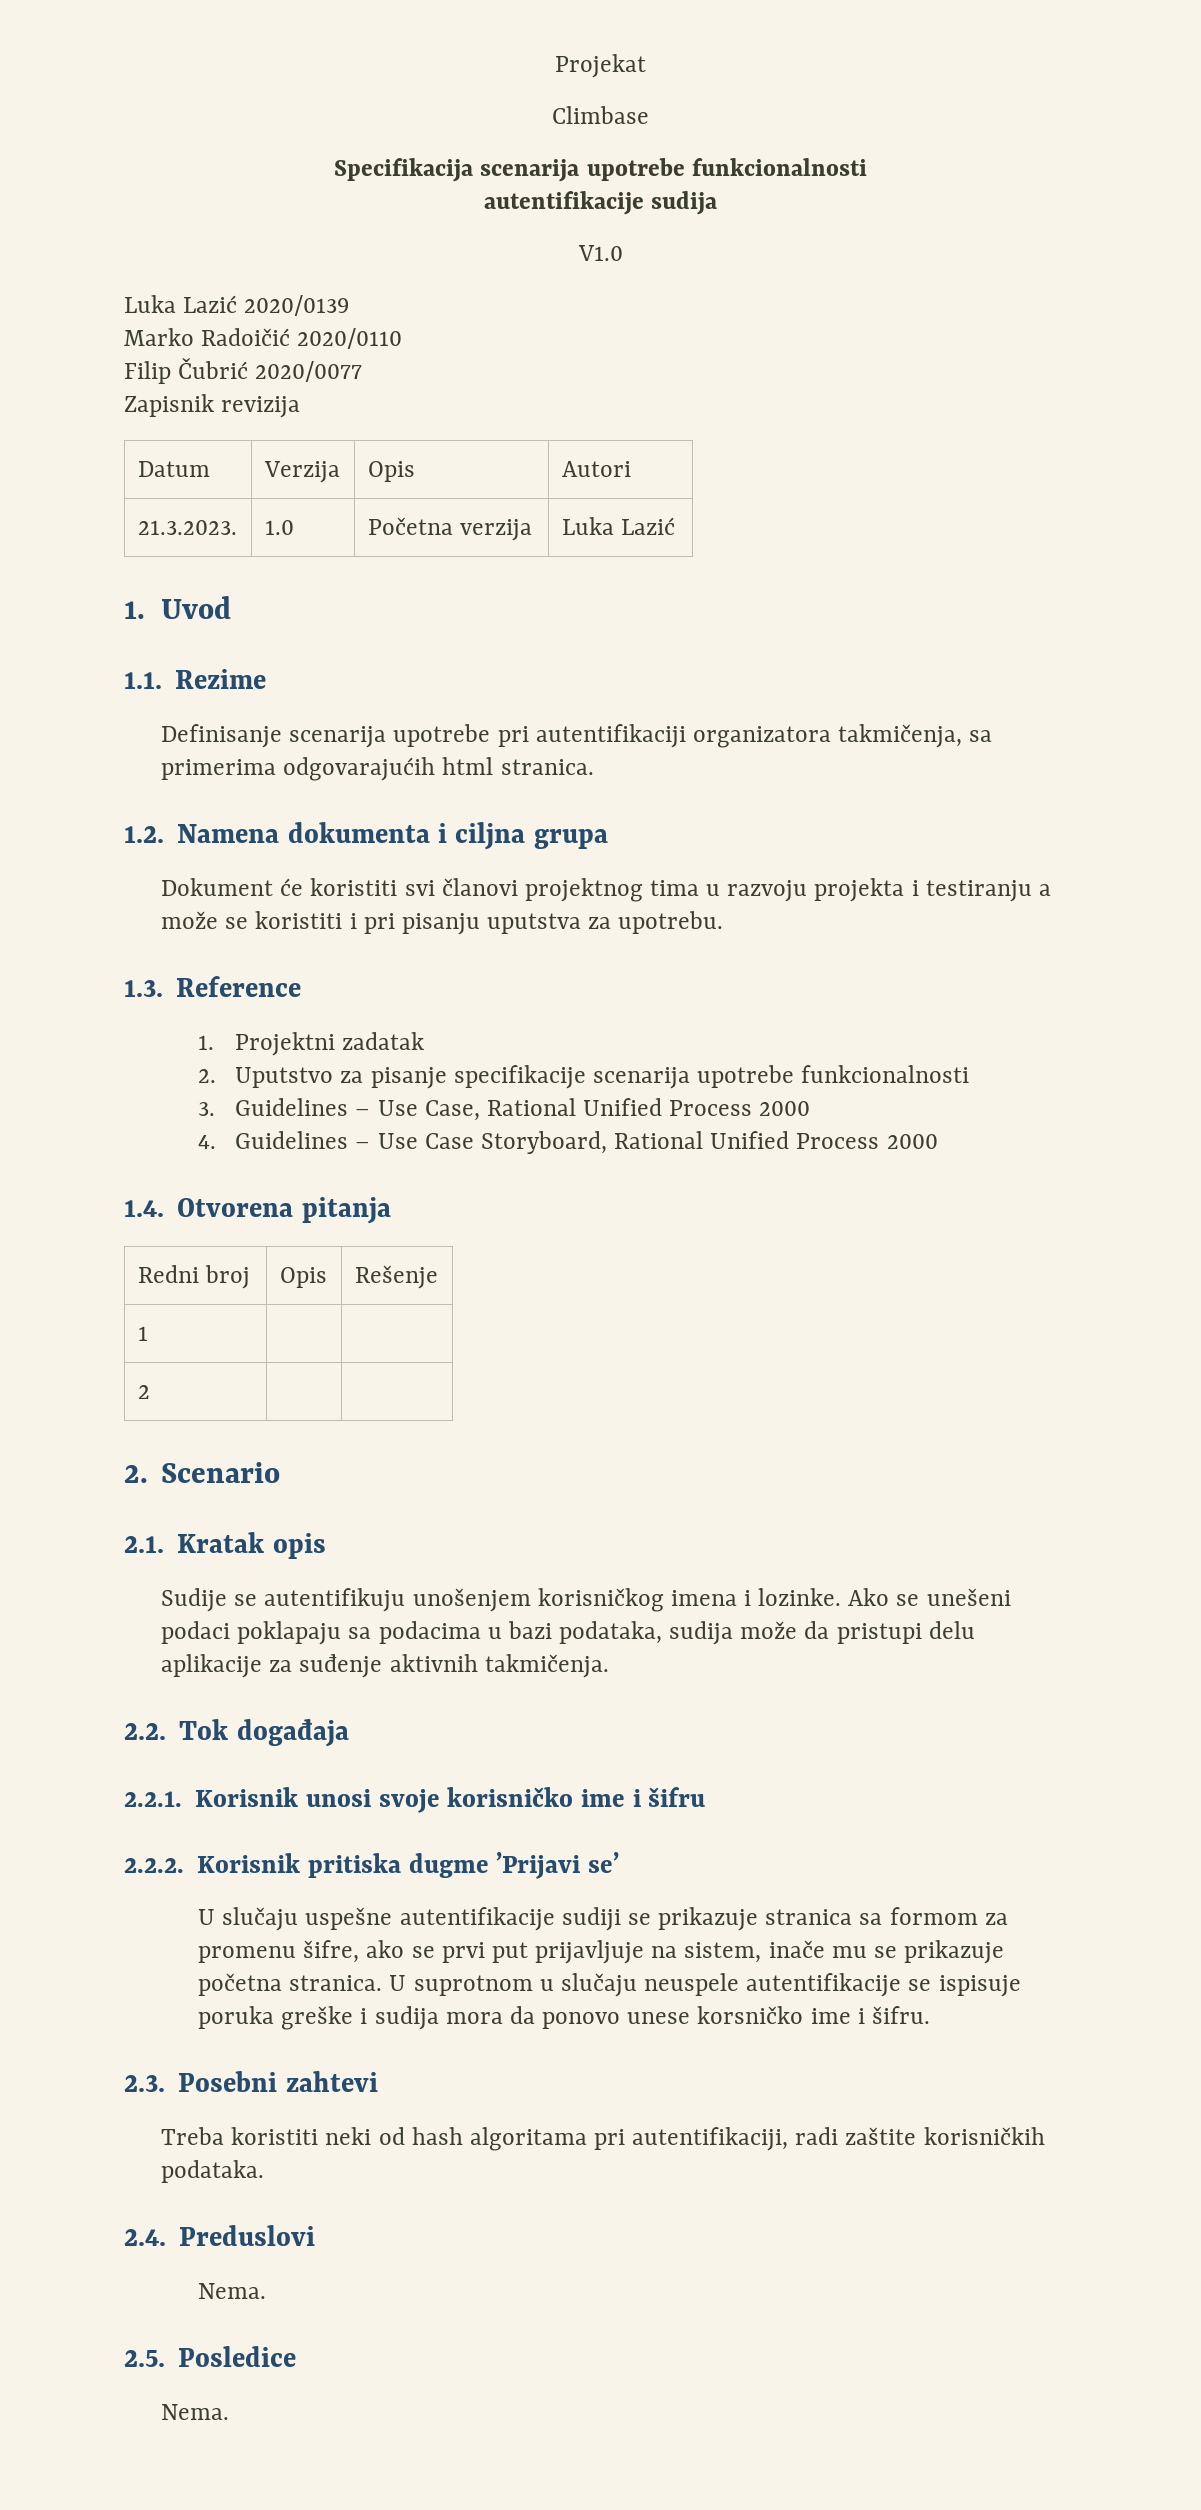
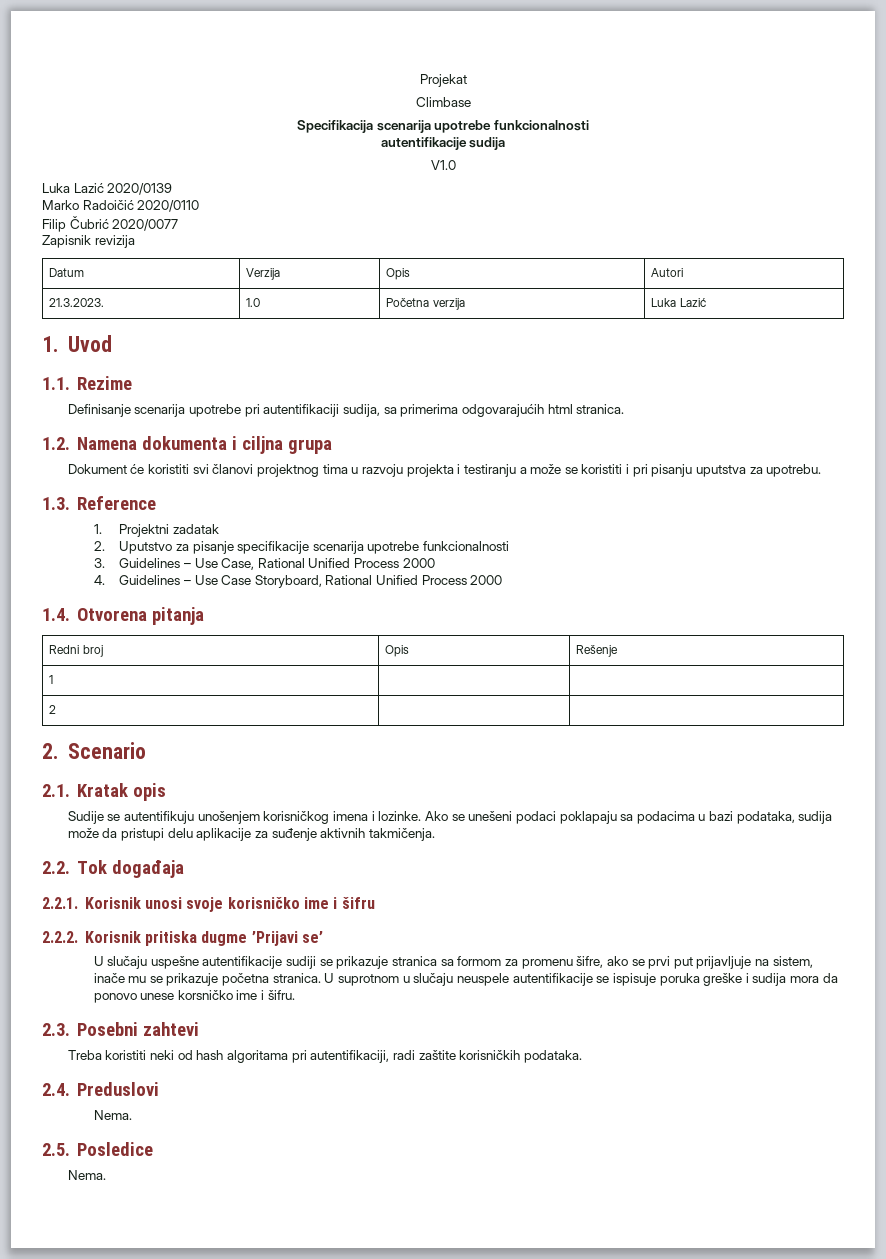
- Definisanje scenarija upotrebe pri autentifikaciji organizatora takmičenja, sa primerima odgovarajućih html stranica.
+ Definisanje scenarija upotrebe pri autentifikaciji sudija, sa primerima odgovarajućih html stranica.

